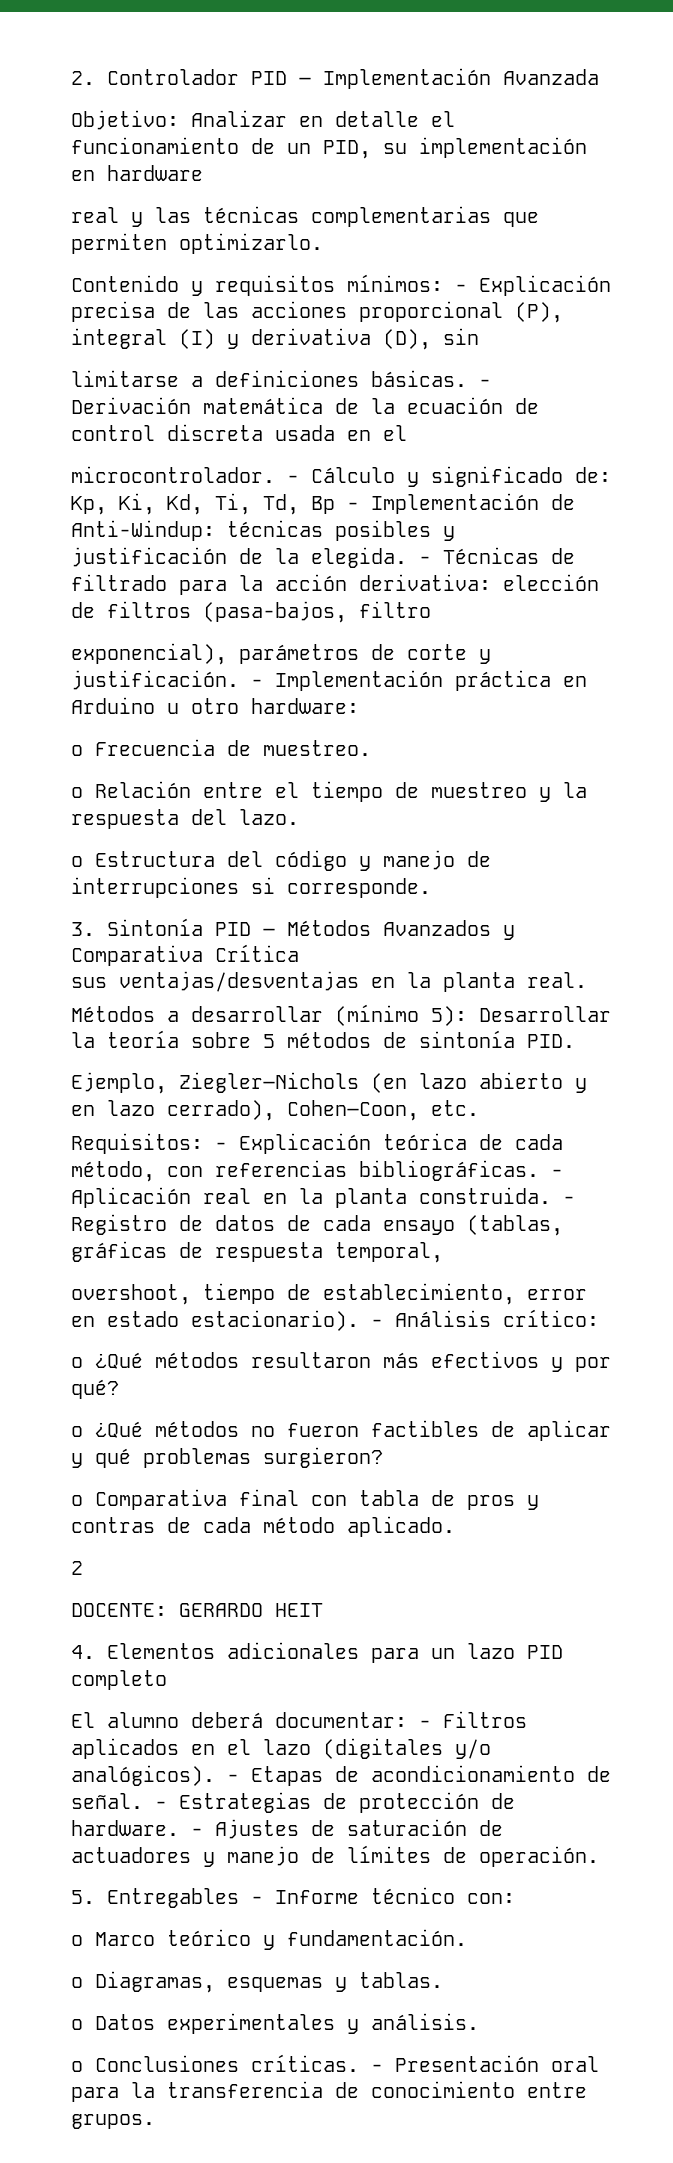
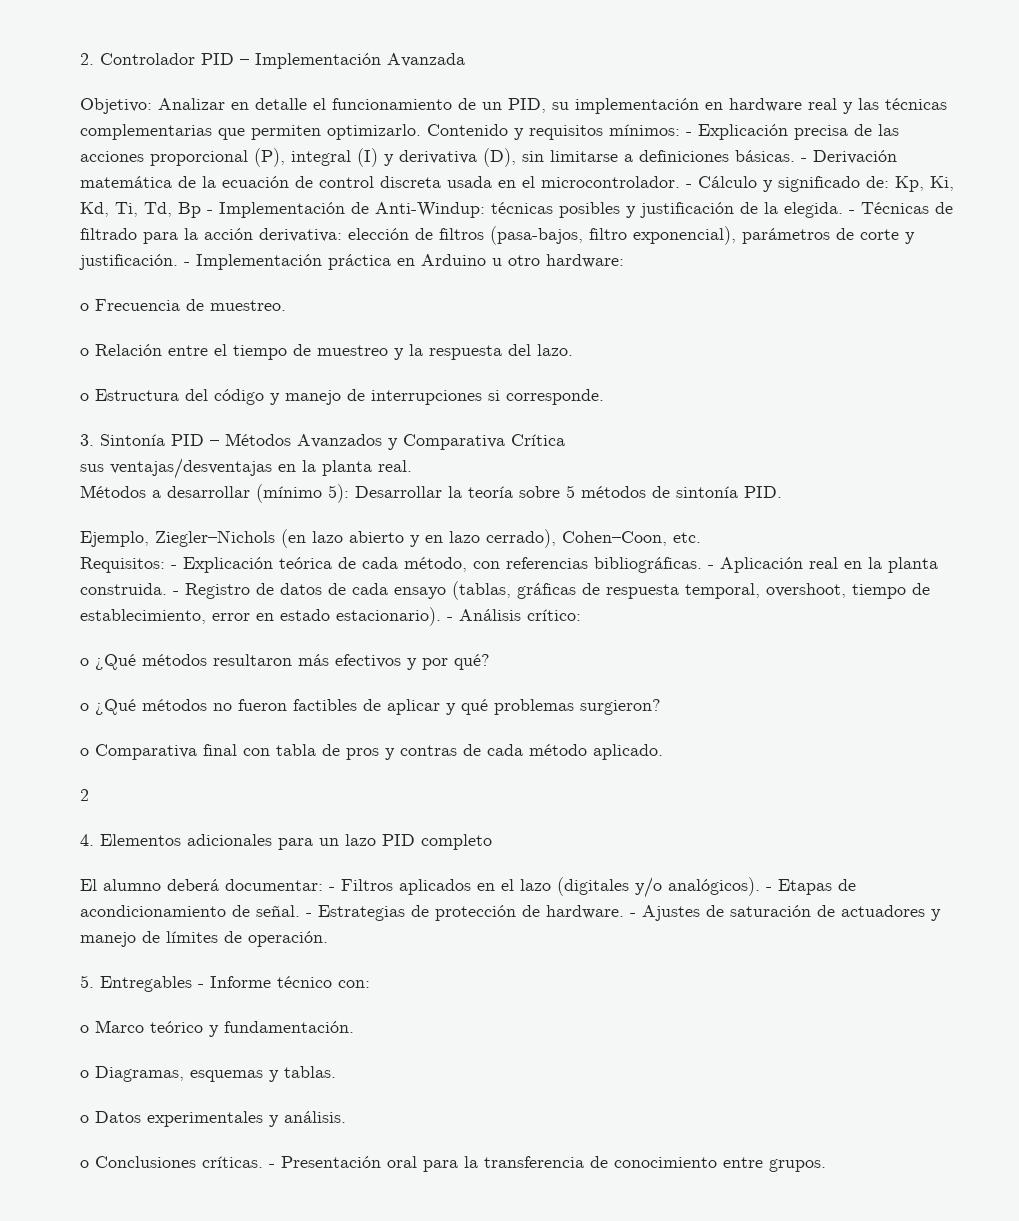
- Objetivo: Analizar en detalle el funcionamiento de un PID, su implementación en hardware
- real y las técnicas complementarias que permiten optimizarlo.
- Contenido y requisitos mínimos: - Explicación precisa de las acciones proporcional (P), integral (I) y derivativa (D), sin
- limitarse a definiciones básicas.
+ Objetivo: Analizar en detalle el funcionamiento de un PID, su implementación en hardware real y las técnicas complementarias que permiten optimizarlo. Contenido y requisitos mínimos: - Explicación precisa de las acciones proporcional (P), integral (I) y derivativa (D), sin limitarse a definiciones básicas.
- - Derivación matemática de la ecuación de control discreta usada en el
- microcontrolador.
+ - Derivación matemática de la ecuación de control discreta usada en el microcontrolador.
- - Técnicas de filtrado para la acción derivativa: elección de filtros (pasa-bajos, filtro
- exponencial), parámetros de corte y justificación.
+ - Técnicas de filtrado para la acción derivativa: elección de filtros (pasa-bajos, filtro exponencial), parámetros de corte y justificación.
- - Registro de datos de cada ensayo (tablas, gráficas de respuesta temporal,
- overshoot, tiempo de establecimiento, error en estado estacionario).
+ - Registro de datos de cada ensayo (tablas, gráficas de respuesta temporal, overshoot, tiempo de establecimiento, error en estado estacionario).
- DOCENTE: GERARDO HEIT

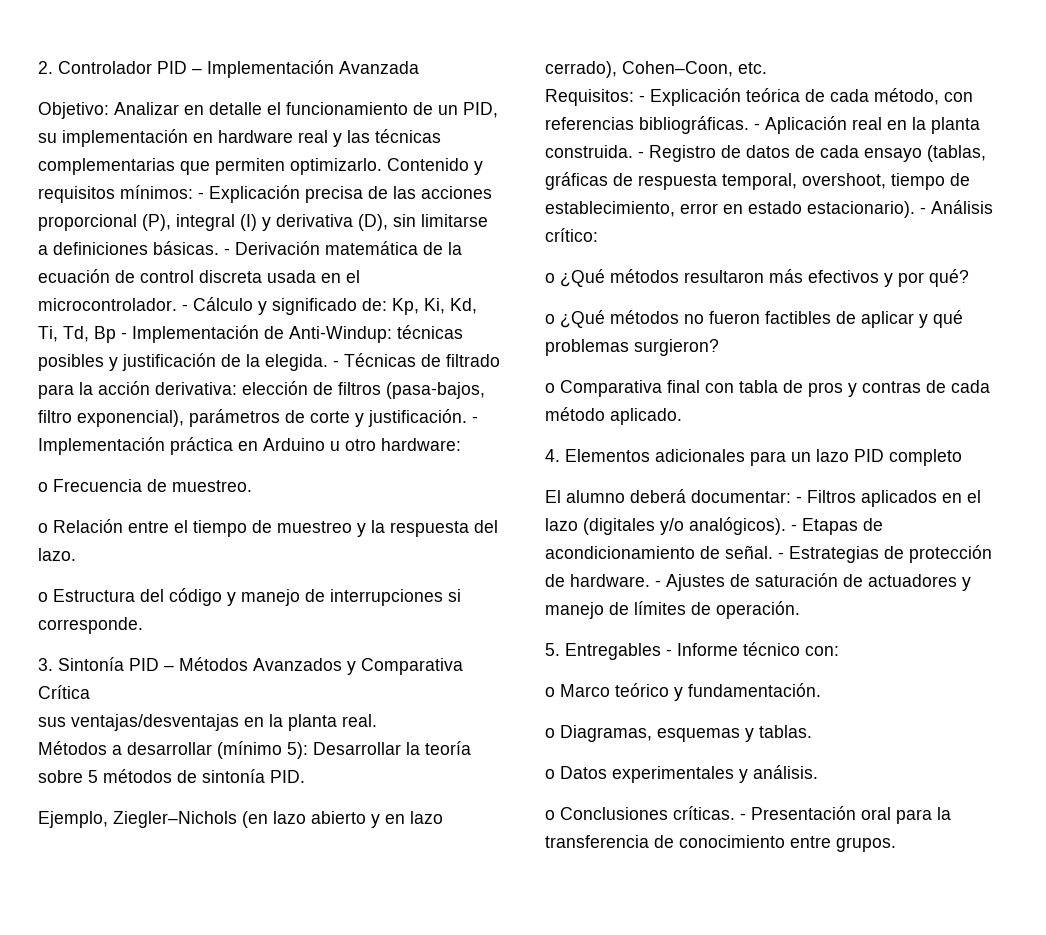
- 2

